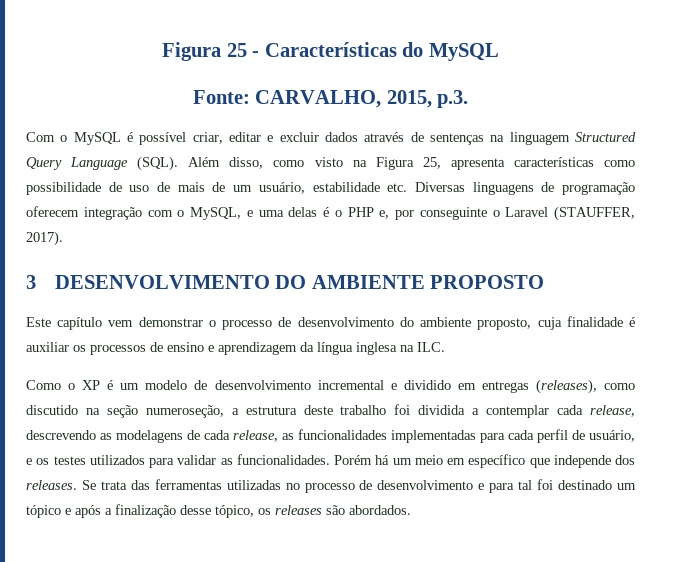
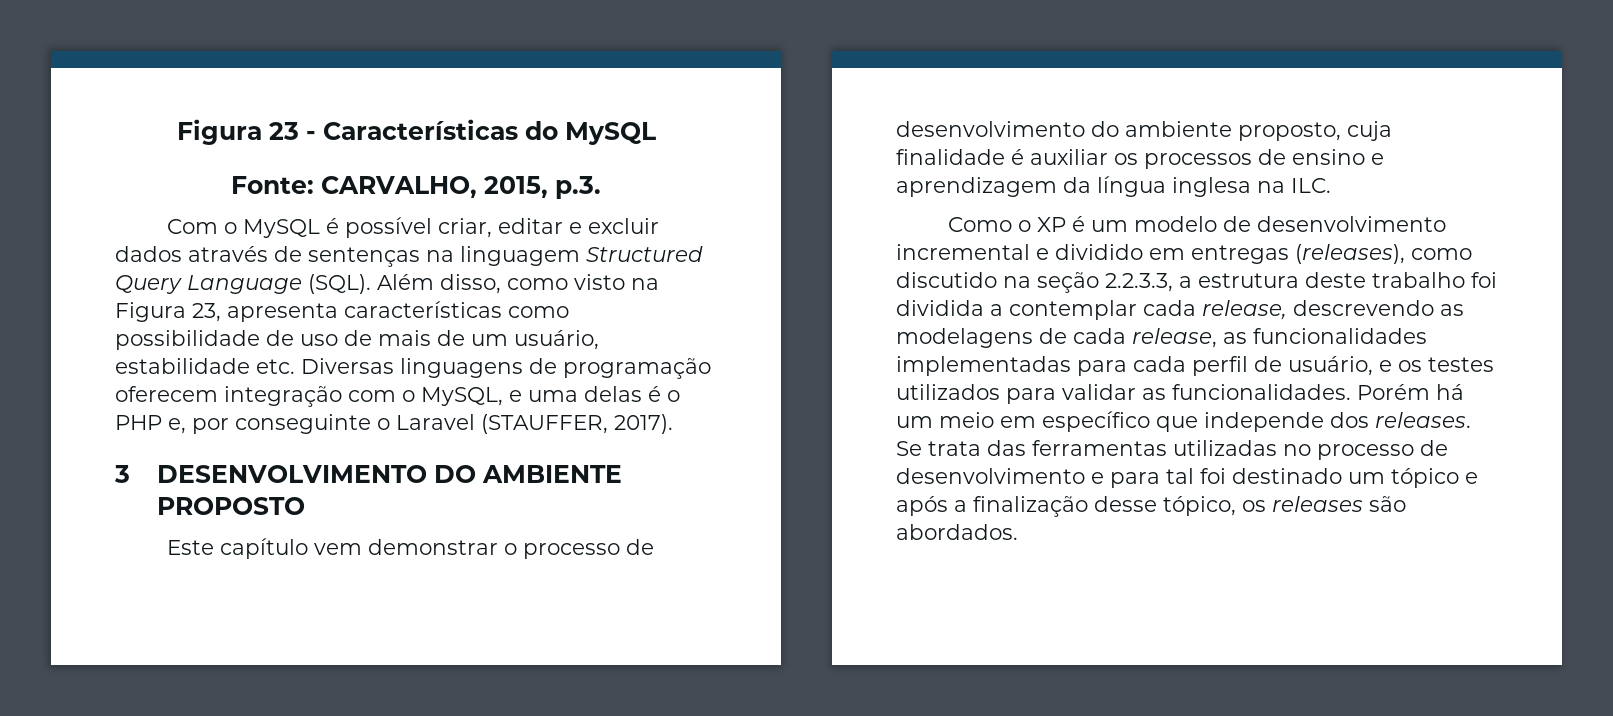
- Figura 25 - Características do MySQL
+ Figura 23 - Características do MySQL
- Além disso, como visto na Figura 25, apresenta características como possibilidade de uso de mais de um usuário, estabilidade etc. Diversas linguagens de programação oferecem integração com o MySQL, e uma delas é o PHP e, por conseguinte o Laravel (STAUFFER, 2017).
+ Além disso, como visto na Figura 23, apresenta características como possibilidade de uso de mais de um usuário, estabilidade etc. Diversas linguagens de programação oferecem integração com o MySQL, e uma delas é o PHP e, por conseguinte o Laravel (STAUFFER, 2017).
- Como o XP é um modelo de desenvolvimento incremental e dividido em entregas (releases), como discutido na seção numeroseção, a estrutura deste trabalho foi dividida a contemplar cada release, descrevendo as modelagens de cada release, as funcionalidades implementadas para cada perfil de usuário, e os testes utilizados para validar as funcionalidades.
+ Como o XP é um modelo de desenvolvimento incremental e dividido em entregas (releases), como discutido na seção 2.2.3.3, a estrutura deste trabalho foi dividida a contemplar cada release, descrevendo as modelagens de cada release, as funcionalidades implementadas para cada perfil de usuário, e os testes utilizados para validar as funcionalidades.

